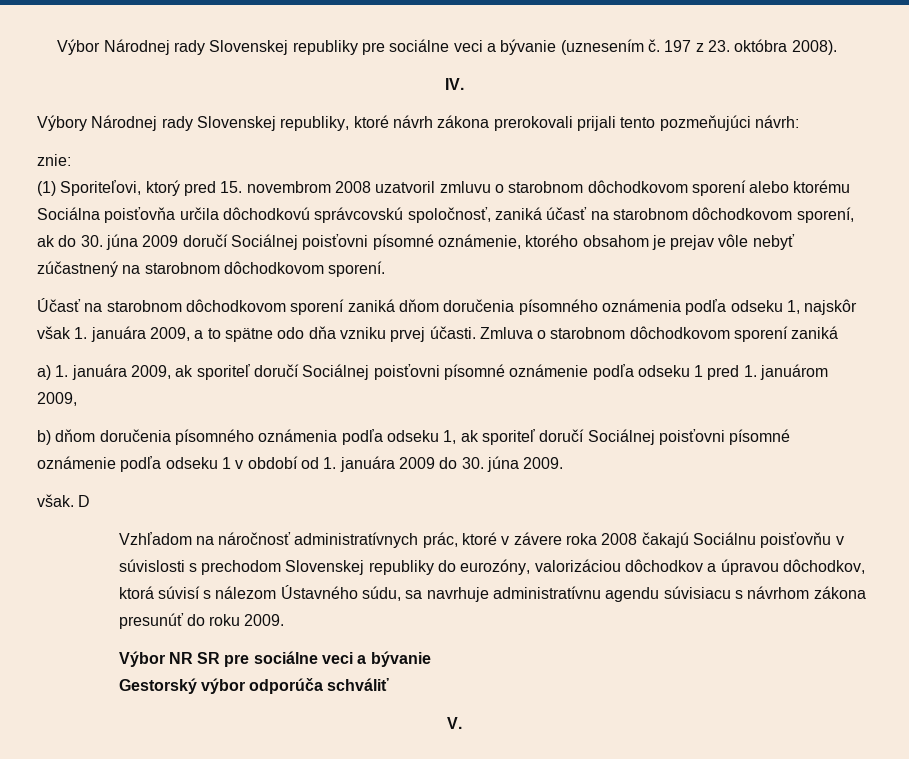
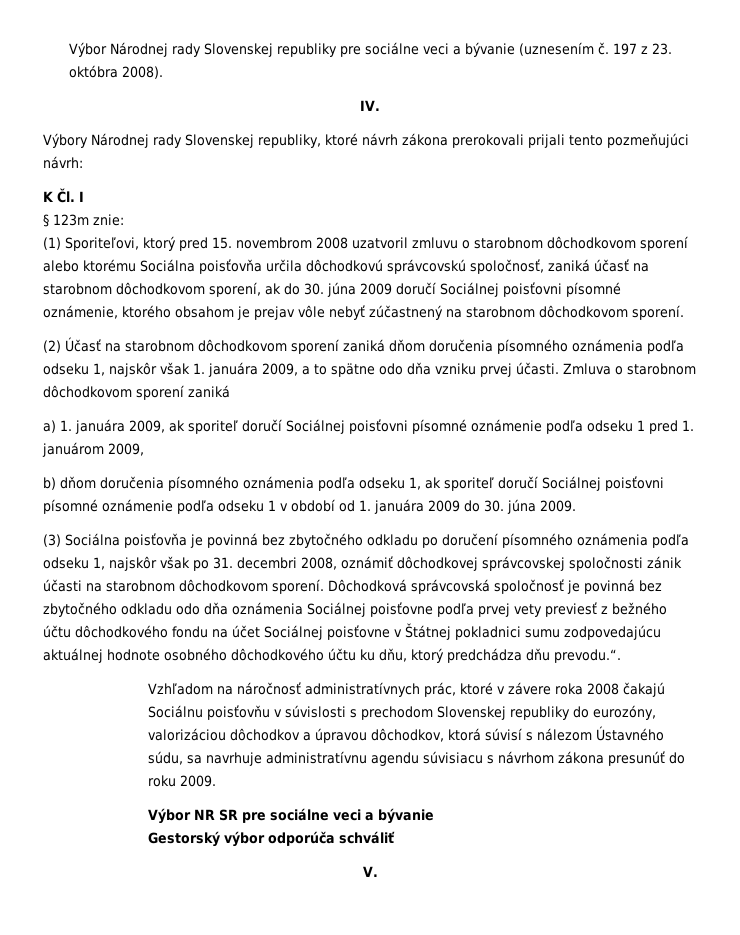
- znie:
+ K Čl. I
+ § 123m znie:
- Účasť na starobnom dôchodkovom sporení zaniká dňom doručenia písomného oznámenia podľa odseku 1, najskôr však 1. januára 2009, a to spätne odo dňa vzniku prvej účasti.
+ (2) Účasť na starobnom dôchodkovom sporení zaniká dňom doručenia písomného oznámenia podľa odseku 1, najskôr však 1. januára 2009, a to spätne odo dňa vzniku prvej účasti.
- však. D
+ (3) Sociálna poisťovňa je povinná bez zbytočného odkladu po doručení písomného oznámenia podľa odseku 1, najskôr však po 31. decembri 2008, oznámiť dôchodkovej správcovskej spoločnosti zánik účasti na starobnom dôchodkovom sporení. Dôchodková správcovská spoločnosť je povinná bez zbytočného odkladu odo dňa oznámenia Sociálnej poisťovne podľa prvej vety previesť z bežného účtu dôchodkového fondu na účet Sociálnej poisťovne v Štátnej pokladnici sumu zodpovedajúcu aktuálnej hodnote osobného dôchodkového účtu ku dňu, ktorý predchádza dňu prevodu.“.

